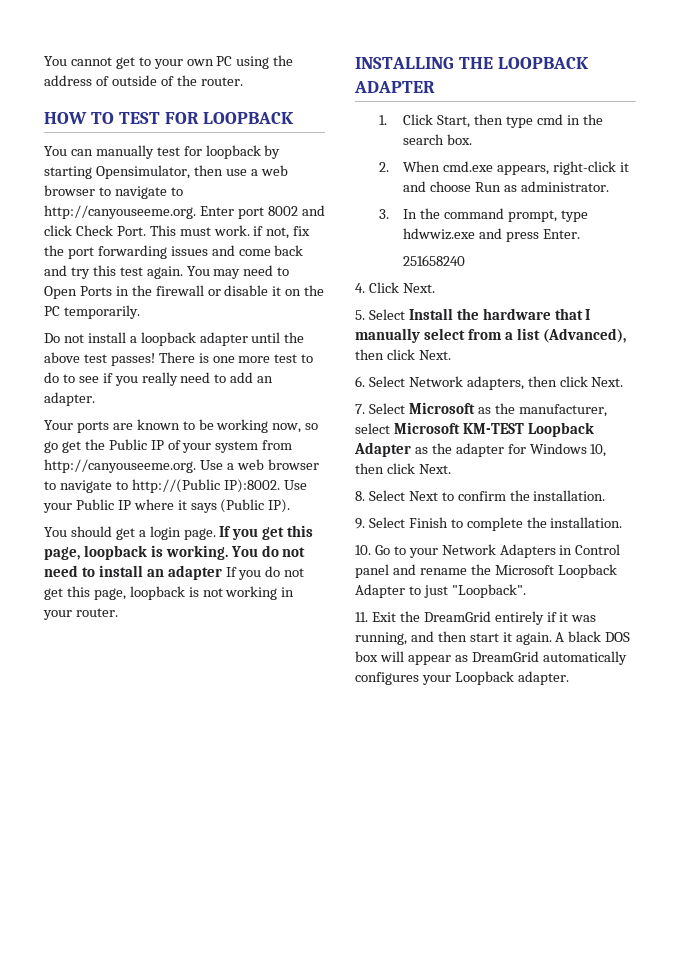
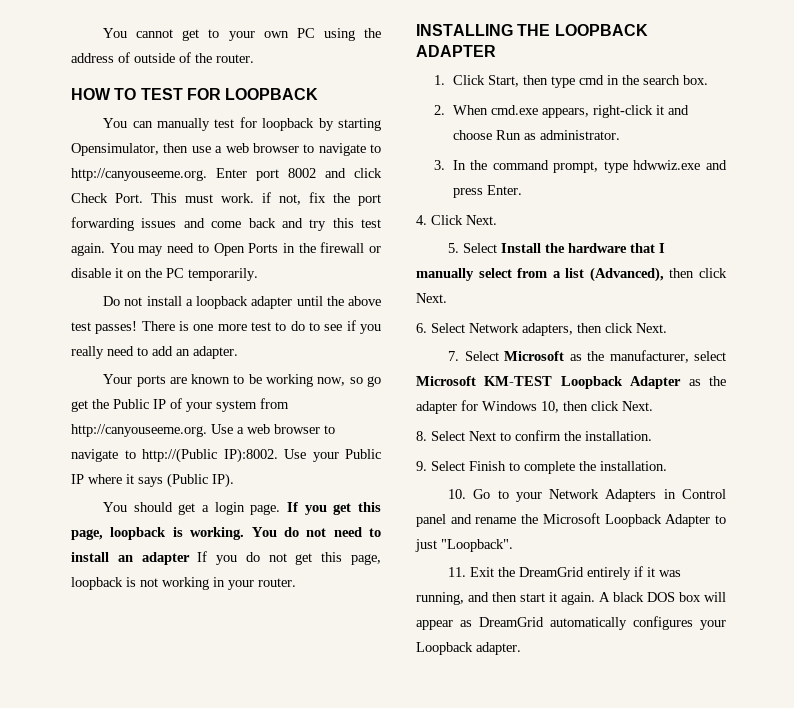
- 251658240

